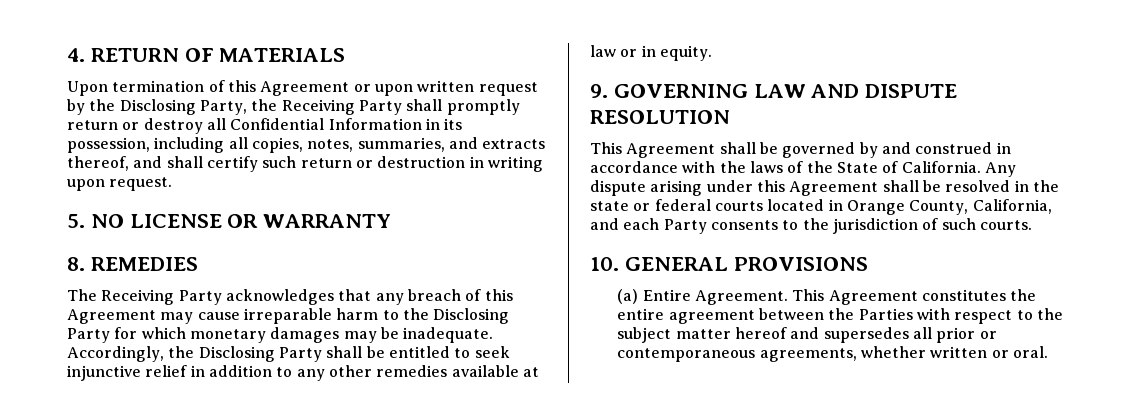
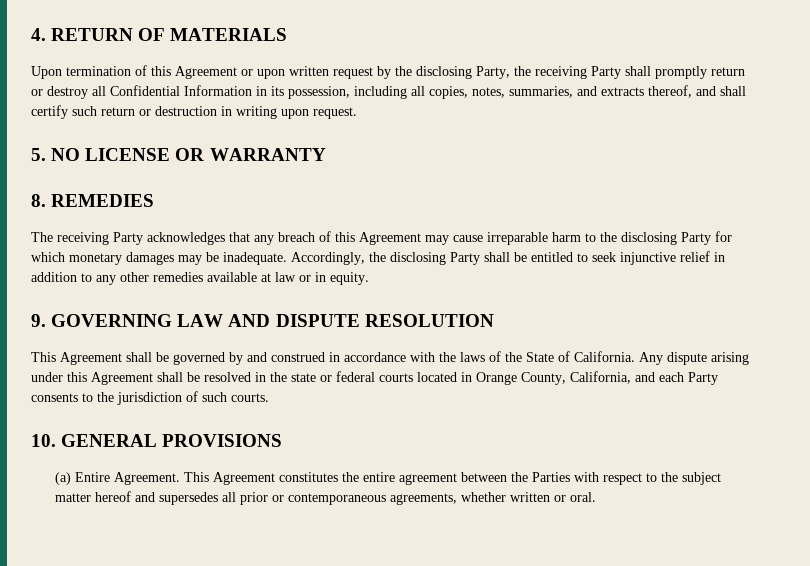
- Upon termination of this Agreement or upon written request by the Disclosing Party, the Receiving Party shall promptly return or destroy all Confidential Information in its possession, including all copies, notes, summaries, and extracts thereof, and shall certify such return or destruction in writing upon request.
+ Upon termination of this Agreement or upon written request by the disclosing Party, the receiving Party shall promptly return or destroy all Confidential Information in its possession, including all copies, notes, summaries, and extracts thereof, and shall certify such return or destruction in writing upon request.
- The Receiving Party acknowledges that any breach of this Agreement may cause irreparable harm to the Disclosing Party for which monetary damages may be inadequate.
+ The receiving Party acknowledges that any breach of this Agreement may cause irreparable harm to the disclosing Party for which monetary damages may be inadequate.
- Accordingly, the Disclosing Party shall be entitled to seek injunctive relief in addition to any other remedies available at law or in equity.
+ Accordingly, the disclosing Party shall be entitled to seek injunctive relief in addition to any other remedies available at law or in equity.

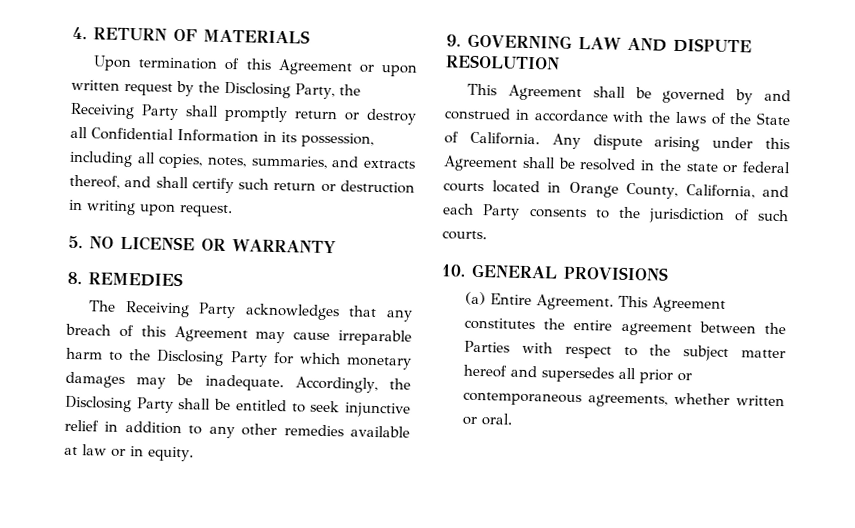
- Upon termination of this Agreement or upon written request by the disclosing Party, the receiving Party shall promptly return or destroy all Confidential Information in its possession, including all copies, notes, summaries, and extracts thereof, and shall certify such return or destruction in writing upon request.
+ Upon termination of this Agreement or upon written request by the Disclosing Party, the Receiving Party shall promptly return or destroy all Confidential Information in its possession, including all copies, notes, summaries, and extracts thereof, and shall certify such return or destruction in writing upon request.
- The receiving Party acknowledges that any breach of this Agreement may cause irreparable harm to the disclosing Party for which monetary damages may be inadequate.
+ The Receiving Party acknowledges that any breach of this Agreement may cause irreparable harm to the Disclosing Party for which monetary damages may be inadequate.
- Accordingly, the disclosing Party shall be entitled to seek injunctive relief in addition to any other remedies available at law or in equity.
+ Accordingly, the Disclosing Party shall be entitled to seek injunctive relief in addition to any other remedies available at law or in equity.

